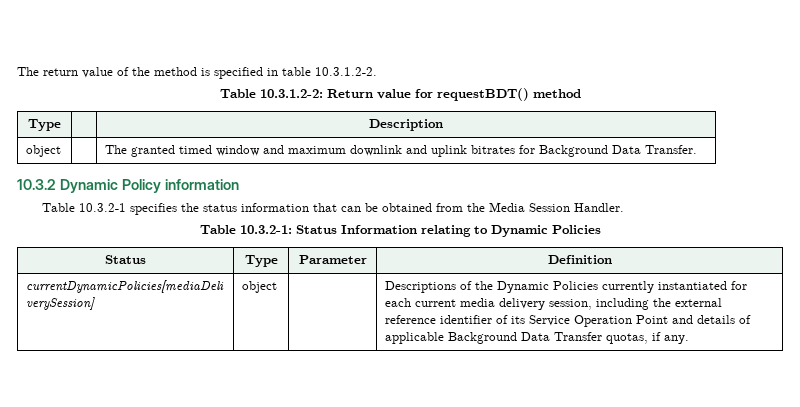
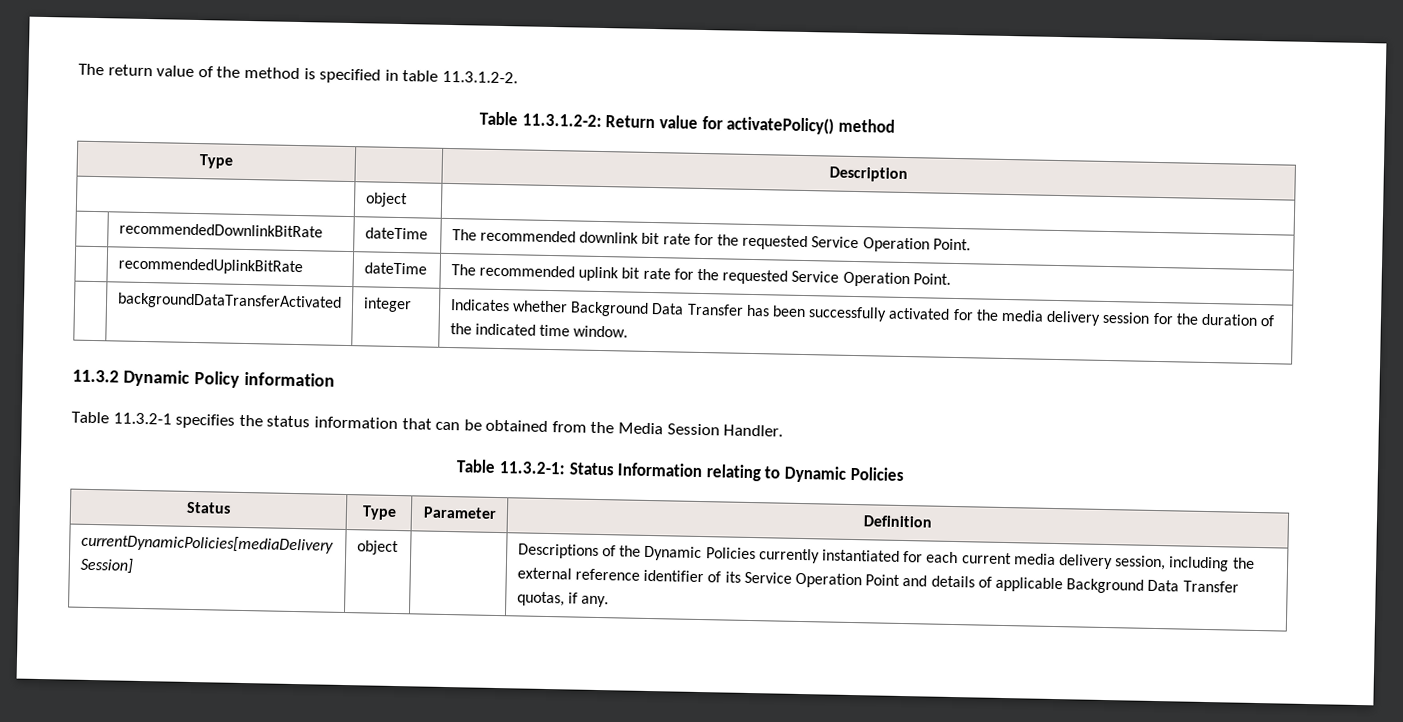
- The return value of the method is specified in table 10.3.1.2-2.
- Table 10.3.1.2-2: Return value for requestBDT() method
+ The return value of the method is specified in table 11.3.1.2-2.
+ Table 11.3.1.2-2: Return value for activatePolicy() method
  Type | | Description
- object | | The granted timed window and maximum downlink and uplink bitrates for Background Data Transfer.
- 10.3.2 Dynamic Policy information
+ | object |
+ | recommendedDownlinkBitRate | dateTime | The recommended downlink bit rate for the requested Service Operation Point.
+ | recommendedUplinkBitRate | dateTime | The recommended uplink bit rate for the requested Service Operation Point.
+ | backgroundDataTransferActivated | integer | Indicates whether Background Data Transfer has been successfully activated for the media delivery session for the duration of the indicated time window.
+ 11.3.2 Dynamic Policy information
- Table 10.3.2-1 specifies the status information that can be obtained from the Media Session Handler.
+ Table 11.3.2-1 specifies the status information that can be obtained from the Media Session Handler.
- Table 10.3.2-1: Status Information relating to Dynamic Policies
+ Table 11.3.2-1: Status Information relating to Dynamic Policies

